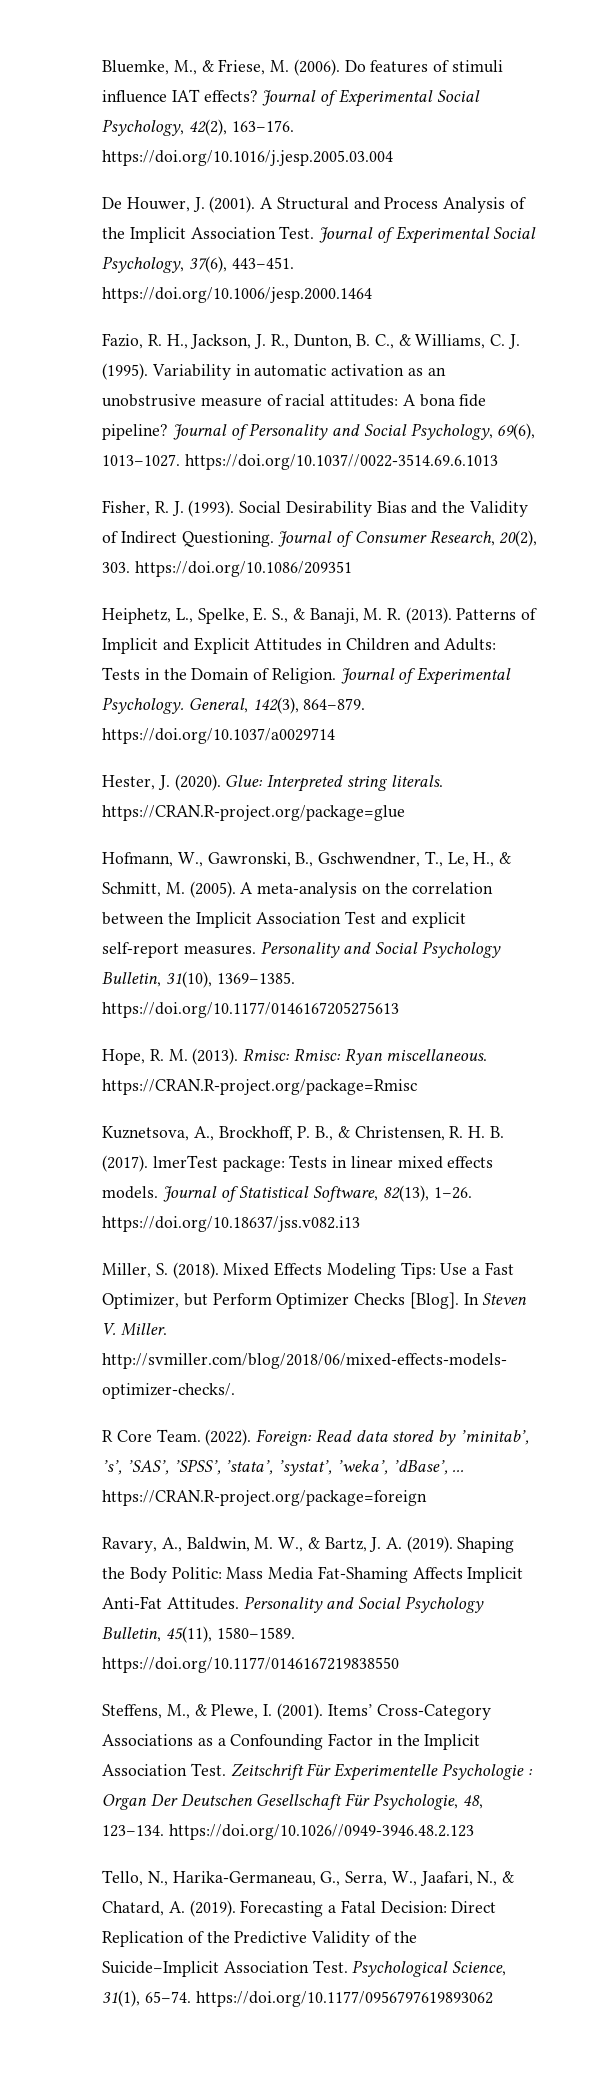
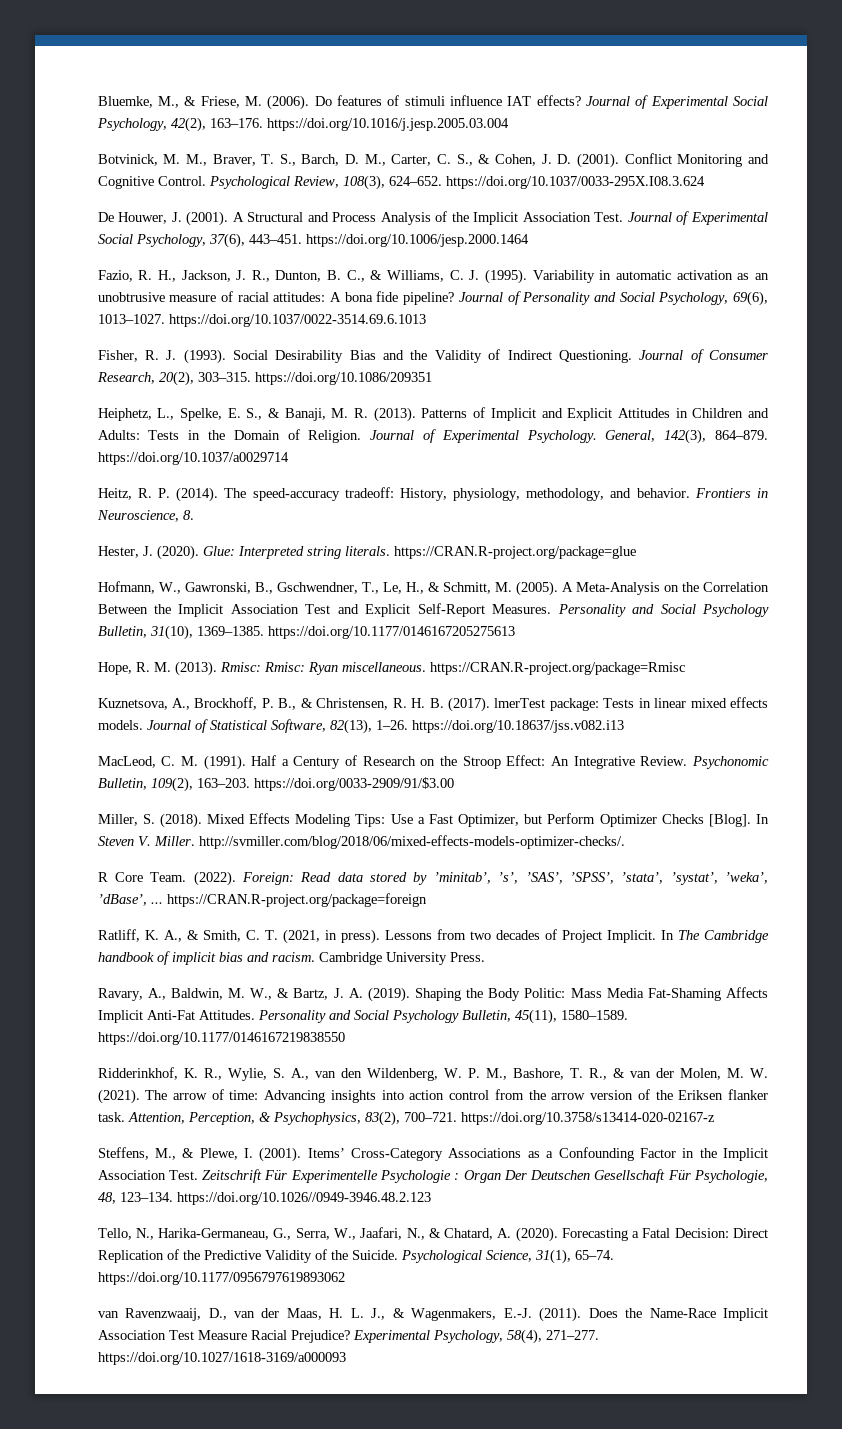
+ Botvinick, M. M., Braver, T. S., Barch, D. M., Carter, C. S., & Cohen, J. D. (2001). Conflict Monitoring and Cognitive Control. Psychological Review, 108(3), 624–652. https://doi.org/10.1037/0033-295X.I08.3.624
- Variability in automatic activation as an unobstrusive measure of racial attitudes: A bona fide pipeline?
+ Variability in automatic activation as an unobtrusive measure of racial attitudes: A bona fide pipeline?
- Journal of Personality and Social Psychology, 69(6), 1013–1027. https://doi.org/10.1037//0022-3514.69.6.1013
+ Journal of Personality and Social Psychology, 69(6), 1013–1027. https://doi.org/10.1037/0022-3514.69.6.1013
- Journal of Consumer Research, 20(2), 303. https://doi.org/10.1086/209351
+ Journal of Consumer Research, 20(2), 303–315. https://doi.org/10.1086/209351
+ Heitz, R. P. (2014). The speed-accuracy tradeoff: History, physiology, methodology, and behavior. Frontiers in Neuroscience, 8.
- A meta-analysis on the correlation between the Implicit Association Test and explicit self-report measures.
+ A Meta-Analysis on the Correlation Between the Implicit Association Test and Explicit Self-Report Measures.
+ MacLeod, C. M. (1991). Half a Century of Research on the Stroop Effect: An Integrative Review. Psychonomic Bulletin, 109(2), 163–203. https://doi.org/0033-2909/91/$3.00
+ Ratliff, K. A., & Smith, C. T. (2021, in press). Lessons from two decades of Project Implicit. In The Cambridge handbook of implicit bias and racism. Cambridge University Press.
+ Ridderinkhof, K. R., Wylie, S. A., van den Wildenberg, W. P. M., Bashore, T. R., & van der Molen, M. W. (2021). The arrow of time: Advancing insights into action control from the arrow version of the Eriksen flanker task. Attention, Perception, & Psychophysics, 83(2), 700–721. https://doi.org/10.3758/s13414-020-02167-z
- Tello, N., Harika-Germaneau, G., Serra, W., Jaafari, N., & Chatard, A. (2019).
+ Tello, N., Harika-Germaneau, G., Serra, W., Jaafari, N., & Chatard, A. (2020).
- Forecasting a Fatal Decision: Direct Replication of the Predictive Validity of the Suicide–Implicit Association Test.
+ Forecasting a Fatal Decision: Direct Replication of the Predictive Validity of the Suicide.
+ van Ravenzwaaij, D., van der Maas, H. L. J., & Wagenmakers, E.-J. (2011). Does the Name-Race Implicit Association Test Measure Racial Prejudice? Experimental Psychology, 58(4), 271–277. https://doi.org/10.1027/1618-3169/a000093

